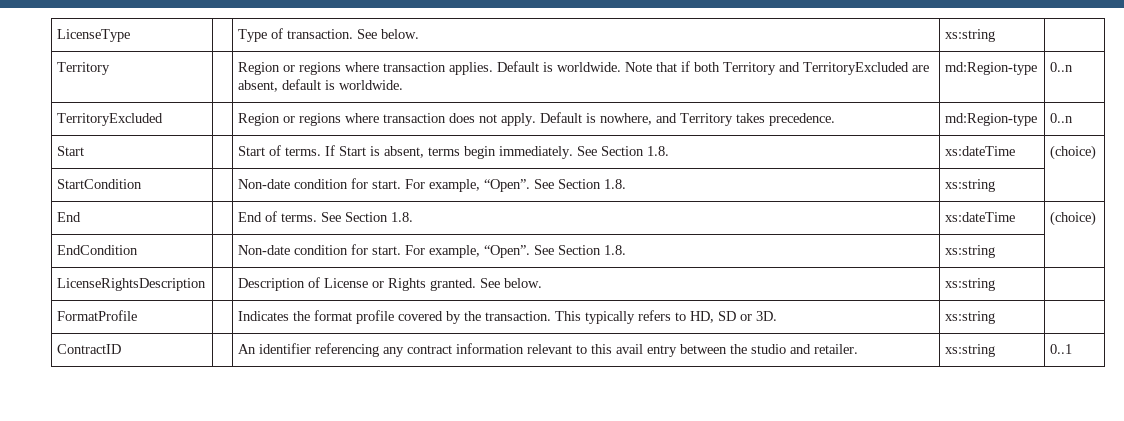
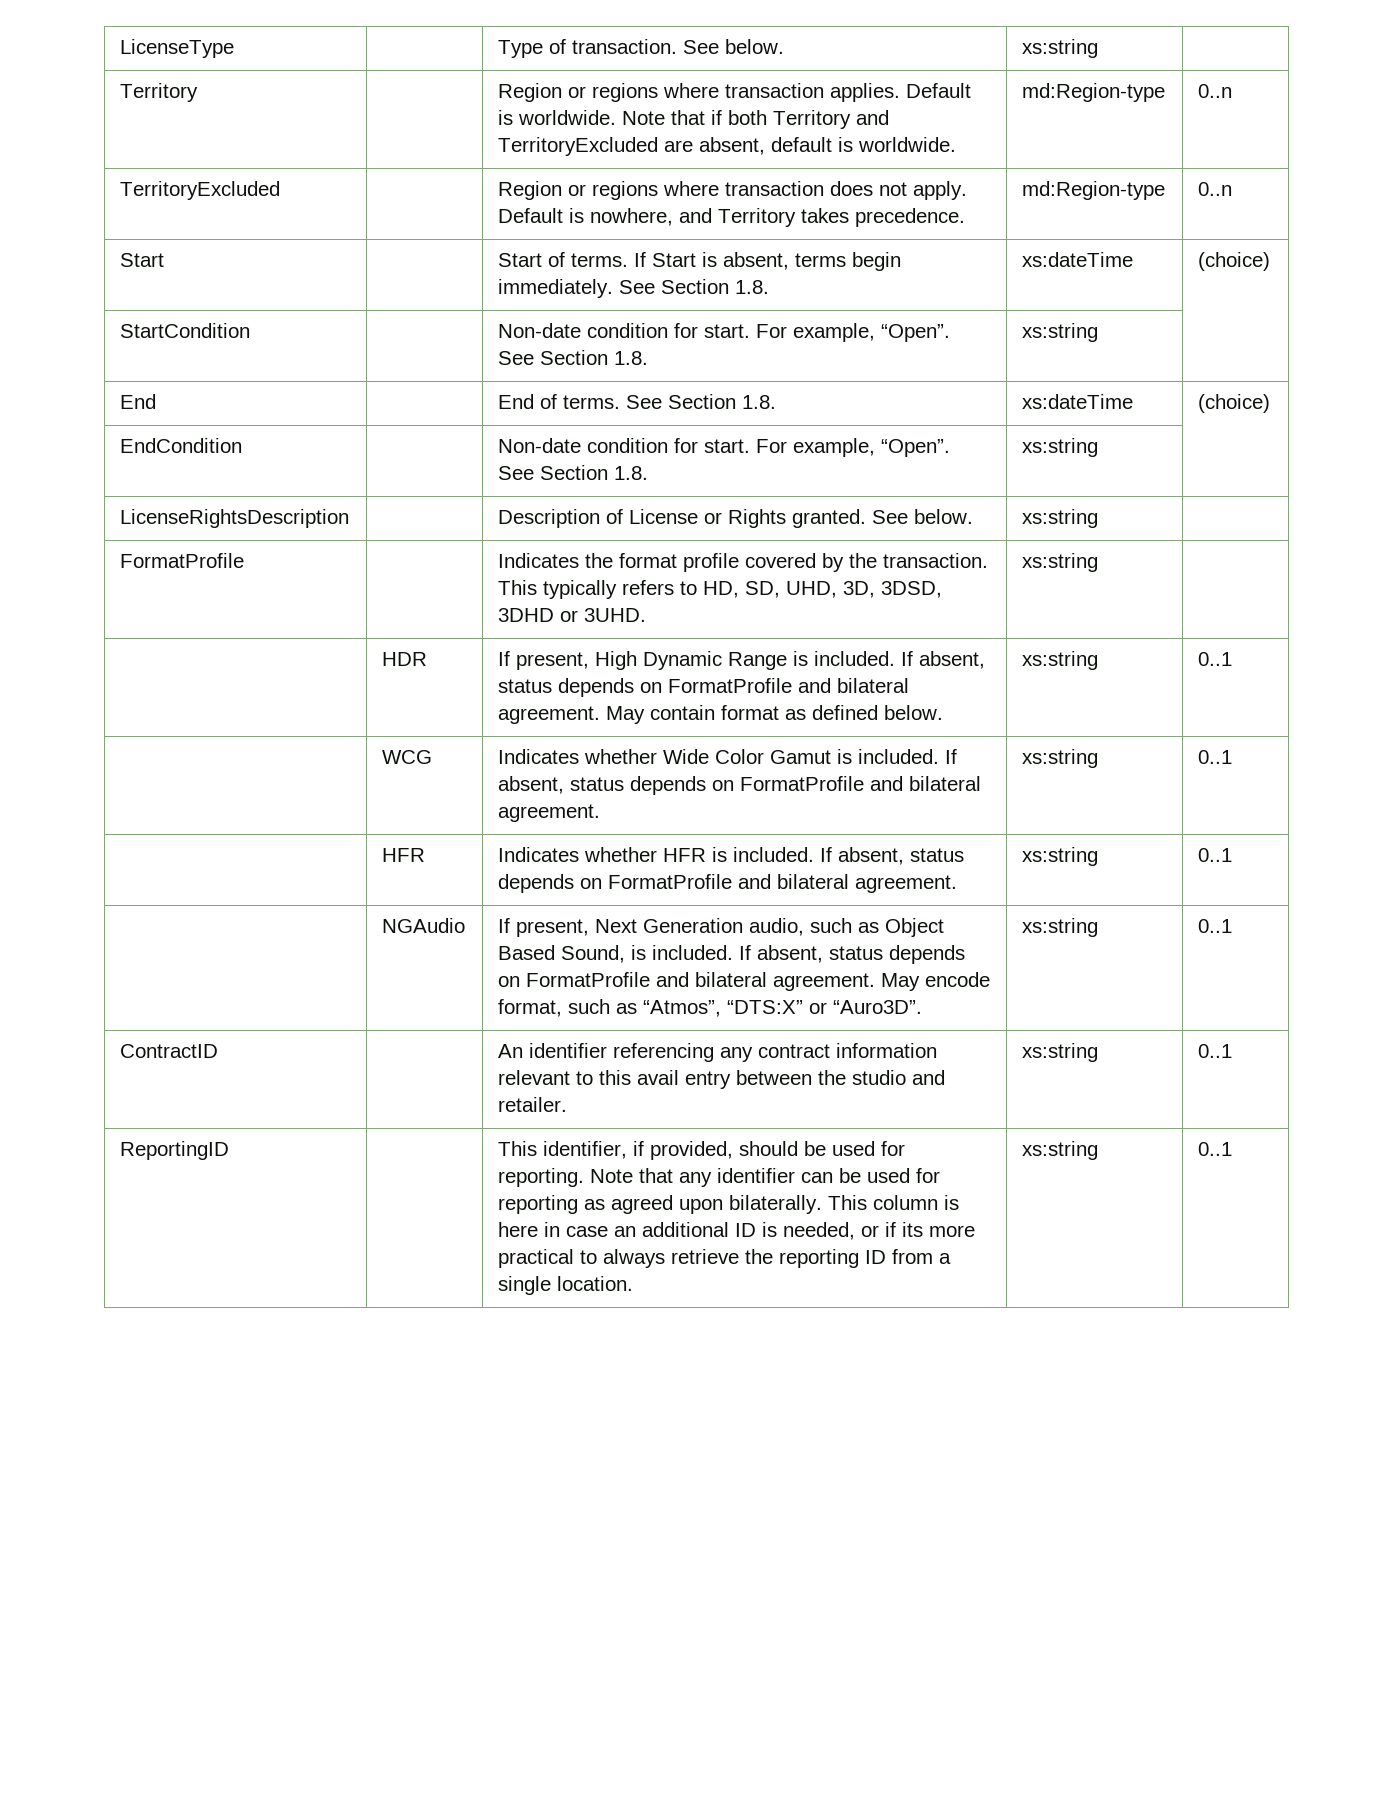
- FormatProfile | | Indicates the format profile covered by the transaction. This typically refers to HD, SD or 3D. | xs:string |
+ FormatProfile | | Indicates the format profile covered by the transaction. This typically refers to HD, SD, UHD, 3D, 3DSD, 3DHD or 3UHD. | xs:string |
+ | HDR | If present, High Dynamic Range is included. If absent, status depends on FormatProfile and bilateral agreement. May contain format as defined below. | xs:string | 0..1
+ | WCG | Indicates whether Wide Color Gamut is included. If absent, status depends on FormatProfile and bilateral agreement. | xs:string | 0..1
+ | HFR | Indicates whether HFR is included. If absent, status depends on FormatProfile and bilateral agreement. | xs:string | 0..1
+ | NGAudio | If present, Next Generation audio, such as Object Based Sound, is included. If absent, status depends on FormatProfile and bilateral agreement. May encode format, such as “Atmos”, “DTS:X” or “Auro3D”. | xs:string | 0..1
+ ReportingID | | This identifier, if provided, should be used for reporting. Note that any identifier can be used for reporting as agreed upon bilaterally. This column is here in case an additional ID is needed, or if its more practical to always retrieve the reporting ID from a single location. | xs:string | 0..1

